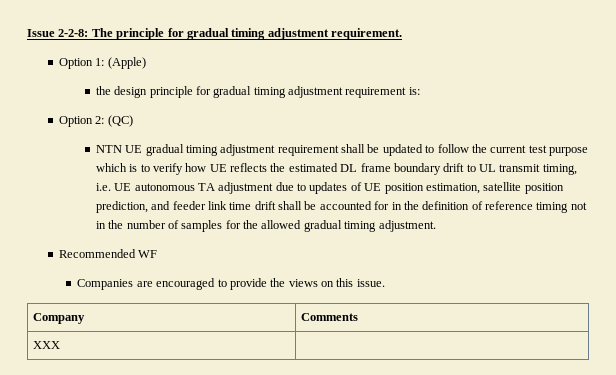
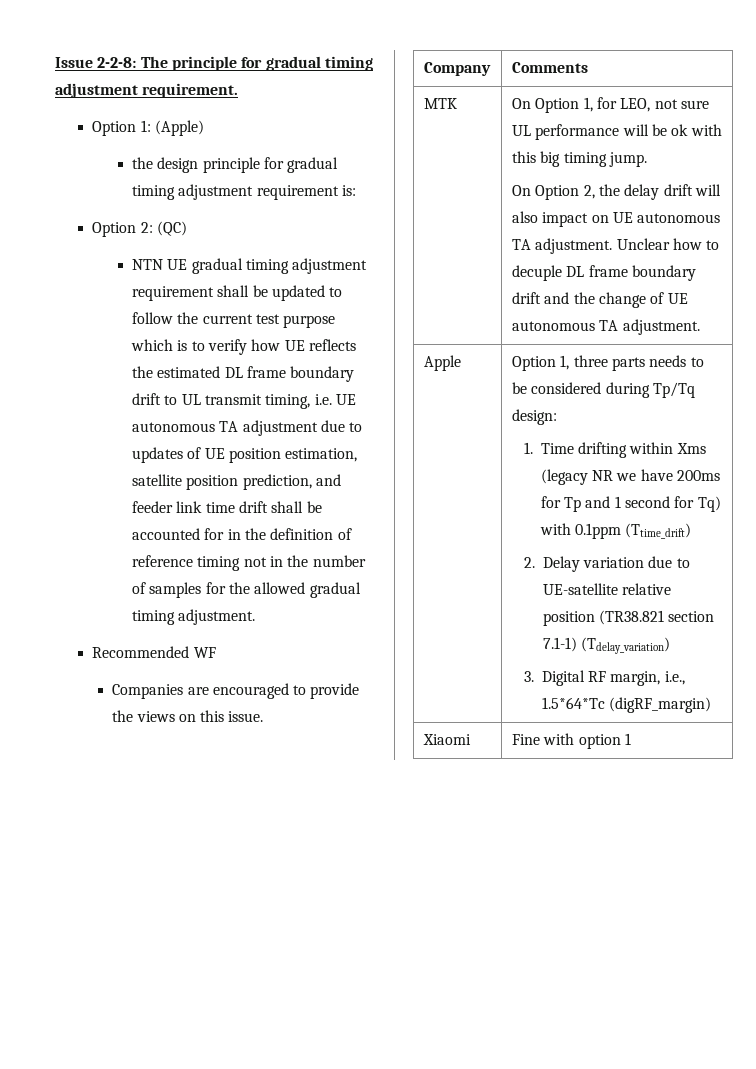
- XXX
+ MTK | On Option 1, for LEO, not sure UL performance will be ok with this big timing jump.
+ On Option 2, the delay drift will also impact on UE autonomous TA adjustment. Unclear how to decuple DL frame boundary drift and the change of UE autonomous TA adjustment.
+ Apple | Option 1, three parts needs to be considered during Tp/Tq design:
+ 1. Time drifting within Xms (legacy NR we have 200ms for Tp and 1 second for Tq) with 0.1ppm (Ttime_drift)
+ 2. Delay variation due to UE-satellite relative position (TR38.821 section 7.1-1) (Tdelay_variation)
+ 3. Digital RF margin, i.e., 1.5*64*Tc (digRF_margin)
+ Xiaomi | Fine with option 1

